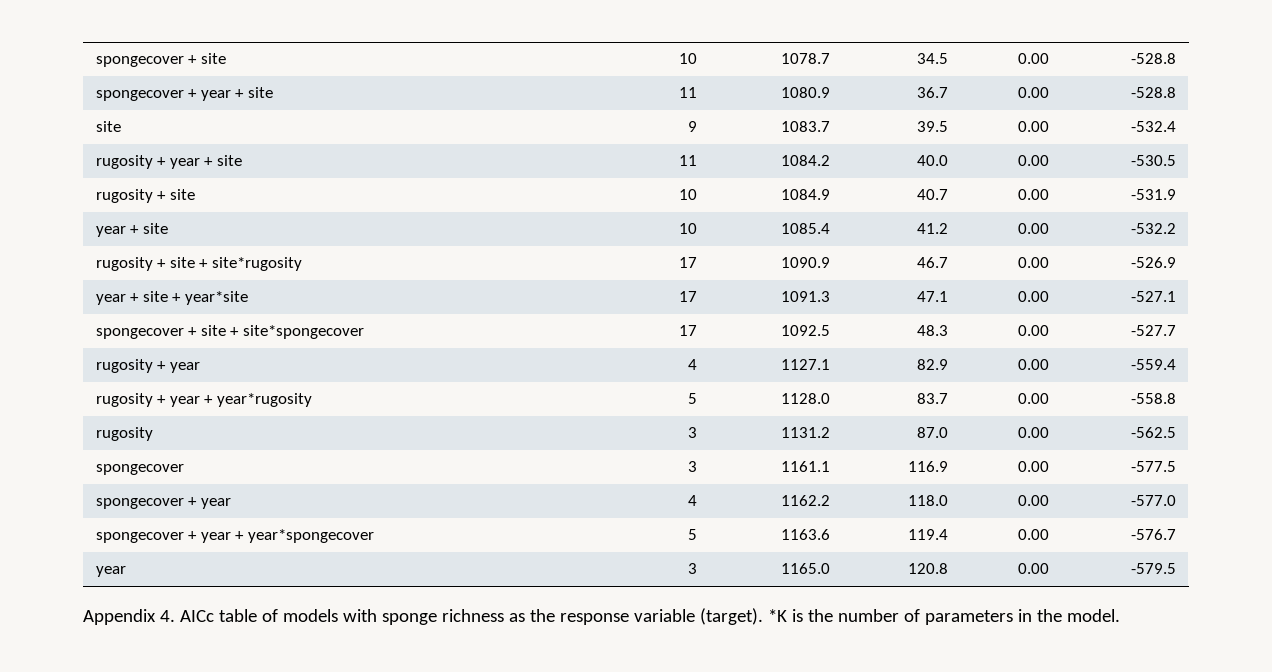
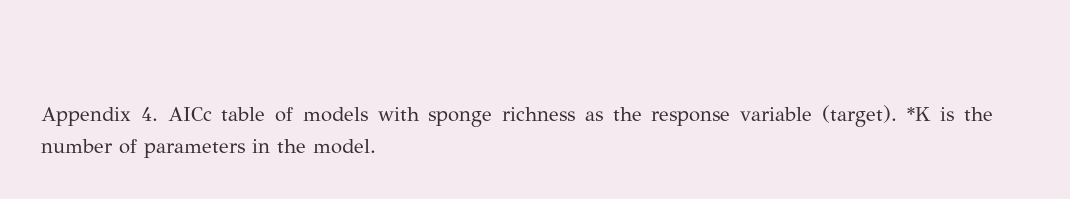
- spongecover + site | 10 | 1078.7 | 34.5 | 0.00 | -528.8
- spongecover + year + site | 11 | 1080.9 | 36.7 | 0.00 | -528.8
- site | 9 | 1083.7 | 39.5 | 0.00 | -532.4
- rugosity + year + site | 11 | 1084.2 | 40.0 | 0.00 | -530.5
- rugosity + site | 10 | 1084.9 | 40.7 | 0.00 | -531.9
- year + site | 10 | 1085.4 | 41.2 | 0.00 | -532.2
- rugosity + site + site*rugosity | 17 | 1090.9 | 46.7 | 0.00 | -526.9
- year + site + year*site | 17 | 1091.3 | 47.1 | 0.00 | -527.1
- spongecover + site + site*spongecover | 17 | 1092.5 | 48.3 | 0.00 | -527.7
- rugosity + year | 4 | 1127.1 | 82.9 | 0.00 | -559.4
- rugosity + year + year*rugosity | 5 | 1128.0 | 83.7 | 0.00 | -558.8
- rugosity | 3 | 1131.2 | 87.0 | 0.00 | -562.5
- spongecover | 3 | 1161.1 | 116.9 | 0.00 | -577.5
- spongecover + year | 4 | 1162.2 | 118.0 | 0.00 | -577.0
- spongecover + year + year*spongecover | 5 | 1163.6 | 119.4 | 0.00 | -576.7
- year | 3 | 1165.0 | 120.8 | 0.00 | -579.5

